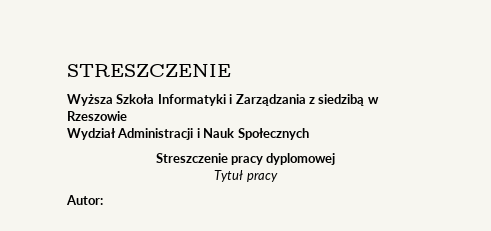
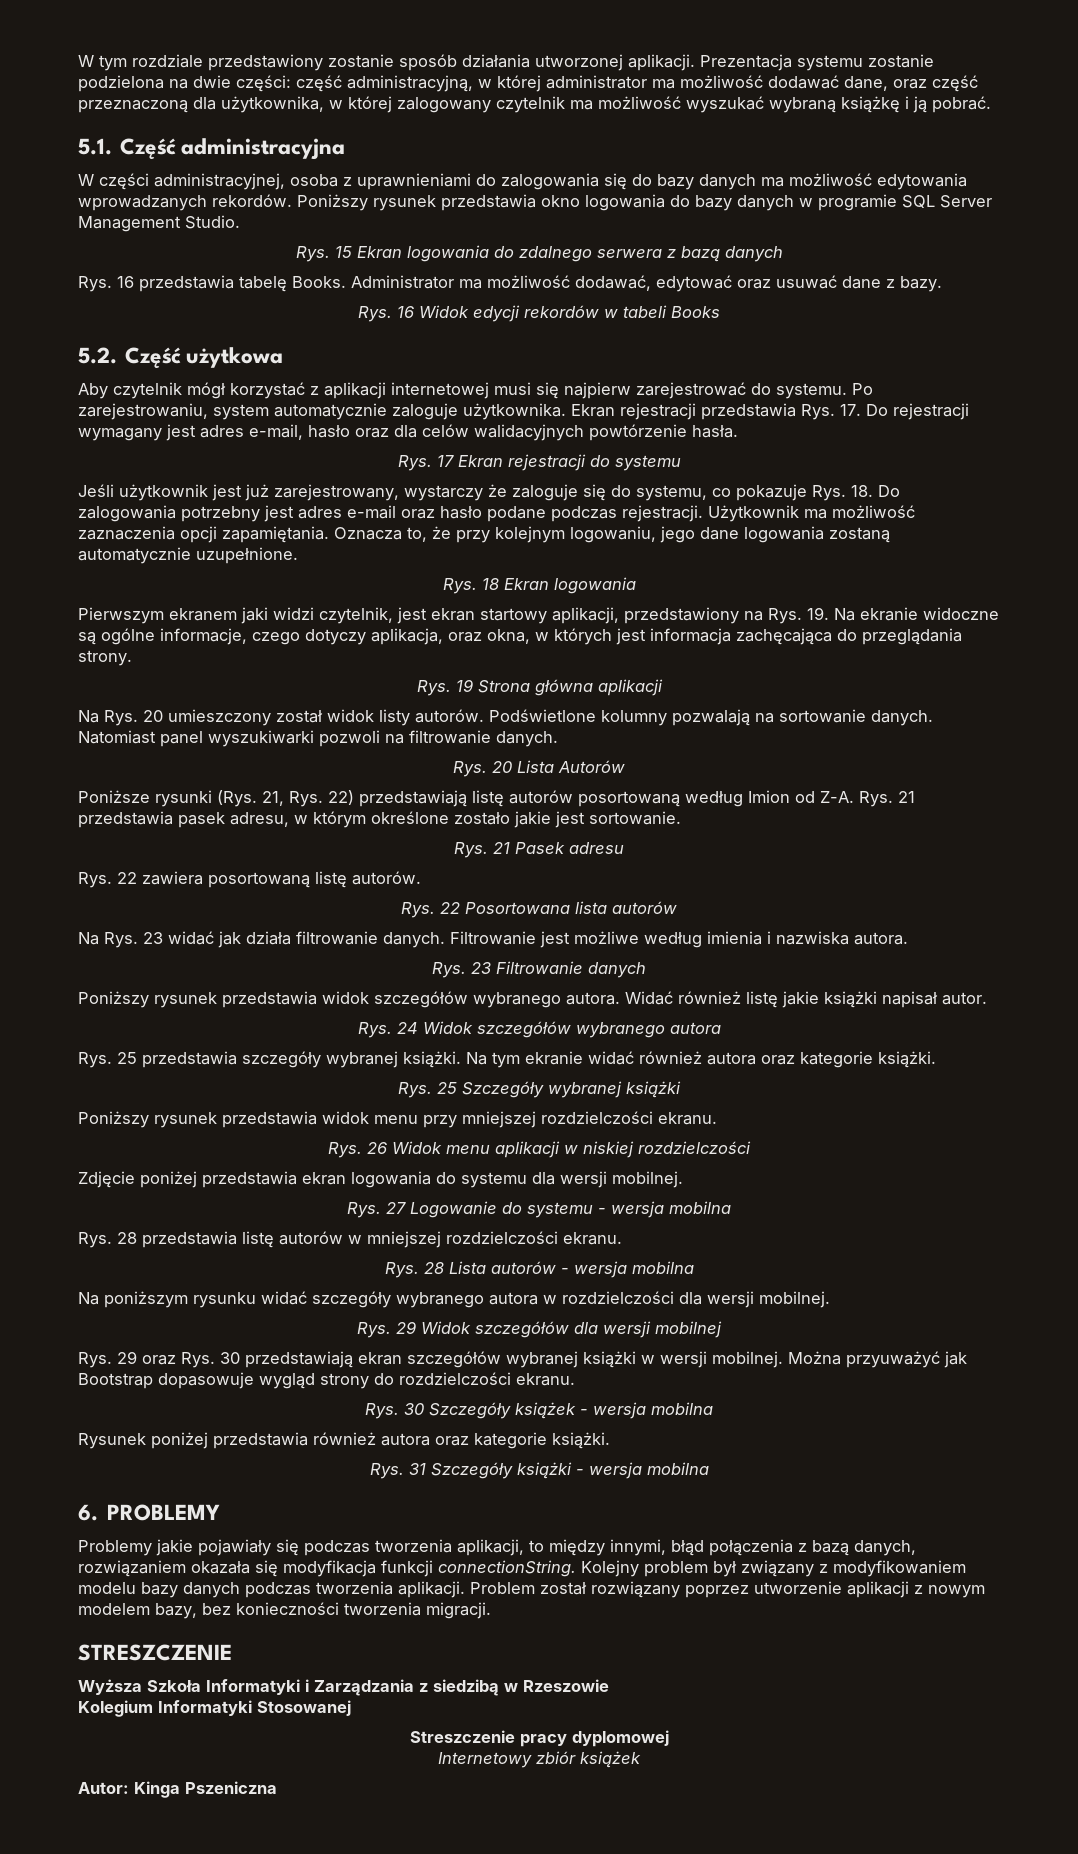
+ W tym rozdziale przedstawiony zostanie sposób działania utworzonej aplikacji. Prezentacja systemu zostanie podzielona na dwie części: część administracyjną, w której administrator ma możliwość dodawać dane, oraz część przeznaczoną dla użytkownika, w której zalogowany czytelnik ma możliwość wyszukać wybraną książkę i ją pobrać.
+ 5.1. Część administracyjna
+ W części administracyjnej, osoba z uprawnieniami do zalogowania się do bazy danych ma możliwość edytowania wprowadzanych rekordów. Poniższy rysunek przedstawia okno logowania do bazy danych w programie SQL Server Management Studio.
+ Rys. 15 Ekran logowania do zdalnego serwera z bazą danych
+ Rys. 16 przedstawia tabelę Books. Administrator ma możliwość dodawać, edytować oraz usuwać dane z bazy.
+ Rys. 16 Widok edycji rekordów w tabeli Books
+ 5.2. Część użytkowa
+ Aby czytelnik mógł korzystać z aplikacji internetowej musi się najpierw zarejestrować do systemu. Po zarejestrowaniu, system automatycznie zaloguje użytkownika. Ekran rejestracji przedstawia Rys. 17. Do rejestracji wymagany jest adres e-mail, hasło oraz dla celów walidacyjnych powtórzenie hasła.
+ Rys. 17 Ekran rejestracji do systemu
+ Jeśli użytkownik jest już zarejestrowany, wystarczy że zaloguje się do systemu, co pokazuje Rys. 18. Do zalogowania potrzebny jest adres e-mail oraz hasło podane podczas rejestracji. Użytkownik ma możliwość zaznaczenia opcji zapamiętania. Oznacza to, że przy kolejnym logowaniu, jego dane logowania zostaną automatycznie uzupełnione.
+ Rys. 18 Ekran logowania
+ Pierwszym ekranem jaki widzi czytelnik, jest ekran startowy aplikacji, przedstawiony na Rys. 19. Na ekranie widoczne są ogólne informacje, czego dotyczy aplikacja, oraz okna, w których jest informacja zachęcająca do przeglądania strony.
+ Rys. 19 Strona główna aplikacji
+ Na Rys. 20 umieszczony został widok listy autorów. Podświetlone kolumny pozwalają na sortowanie danych. Natomiast panel wyszukiwarki pozwoli na filtrowanie danych.
+ Rys. 20 Lista Autorów
+ Poniższe rysunki (Rys. 21, Rys. 22) przedstawiają listę autorów posortowaną według Imion od Z-A. Rys. 21 przedstawia pasek adresu, w którym określone zostało jakie jest sortowanie.
+ Rys. 21 Pasek adresu
+ Rys. 22 zawiera posortowaną listę autorów.
+ Rys. 22 Posortowana lista autorów
+ Na Rys. 23 widać jak działa filtrowanie danych. Filtrowanie jest możliwe według imienia i nazwiska autora.
+ Rys. 23 Filtrowanie danych
+ Poniższy rysunek przedstawia widok szczegółów wybranego autora. Widać również listę jakie książki napisał autor.
+ Rys. 24 Widok szczegółów wybranego autora
+ Rys. 25 przedstawia szczegóły wybranej książki. Na tym ekranie widać również autora oraz kategorie książki.
+ Rys. 25 Szczegóły wybranej książki
+ Poniższy rysunek przedstawia widok menu przy mniejszej rozdzielczości ekranu.
+ Rys. 26 Widok menu aplikacji w niskiej rozdzielczości
+ Zdjęcie poniżej przedstawia ekran logowania do systemu dla wersji mobilnej.
+ Rys. 27 Logowanie do systemu - wersja mobilna
+ Rys. 28 przedstawia listę autorów w mniejszej rozdzielczości ekranu.
+ Rys. 28 Lista autorów - wersja mobilna
+ Na poniższym rysunku widać szczegóły wybranego autora w rozdzielczości dla wersji mobilnej.
+ Rys. 29 Widok szczegółów dla wersji mobilnej
+ Rys. 29 oraz Rys. 30 przedstawiają ekran szczegółów wybranej książki w wersji mobilnej. Można przyuważyć jak Bootstrap dopasowuje wygląd strony do rozdzielczości ekranu.
+ Rys. 30 Szczegóły książek - wersja mobilna
+ Rysunek poniżej przedstawia również autora oraz kategorie książki.
+ Rys. 31 Szczegóły książki - wersja mobilna
+ 6. PROBLEMY
+ Problemy jakie pojawiały się podczas tworzenia aplikacji, to między innymi, błąd połączenia z bazą danych, rozwiązaniem okazała się modyfikacja funkcji connectionString. Kolejny problem był związany z modyfikowaniem modelu bazy danych podczas tworzenia aplikacji. Problem został rozwiązany poprzez utworzenie aplikacji z nowym modelem bazy, bez konieczności tworzenia migracji.
- Wydział Administracji i Nauk Społecznych
+ Kolegium Informatyki Stosowanej
- Tytuł pracy
+ Internetowy zbiór książek
- Autor:
+ Autor: Kinga Pszeniczna

